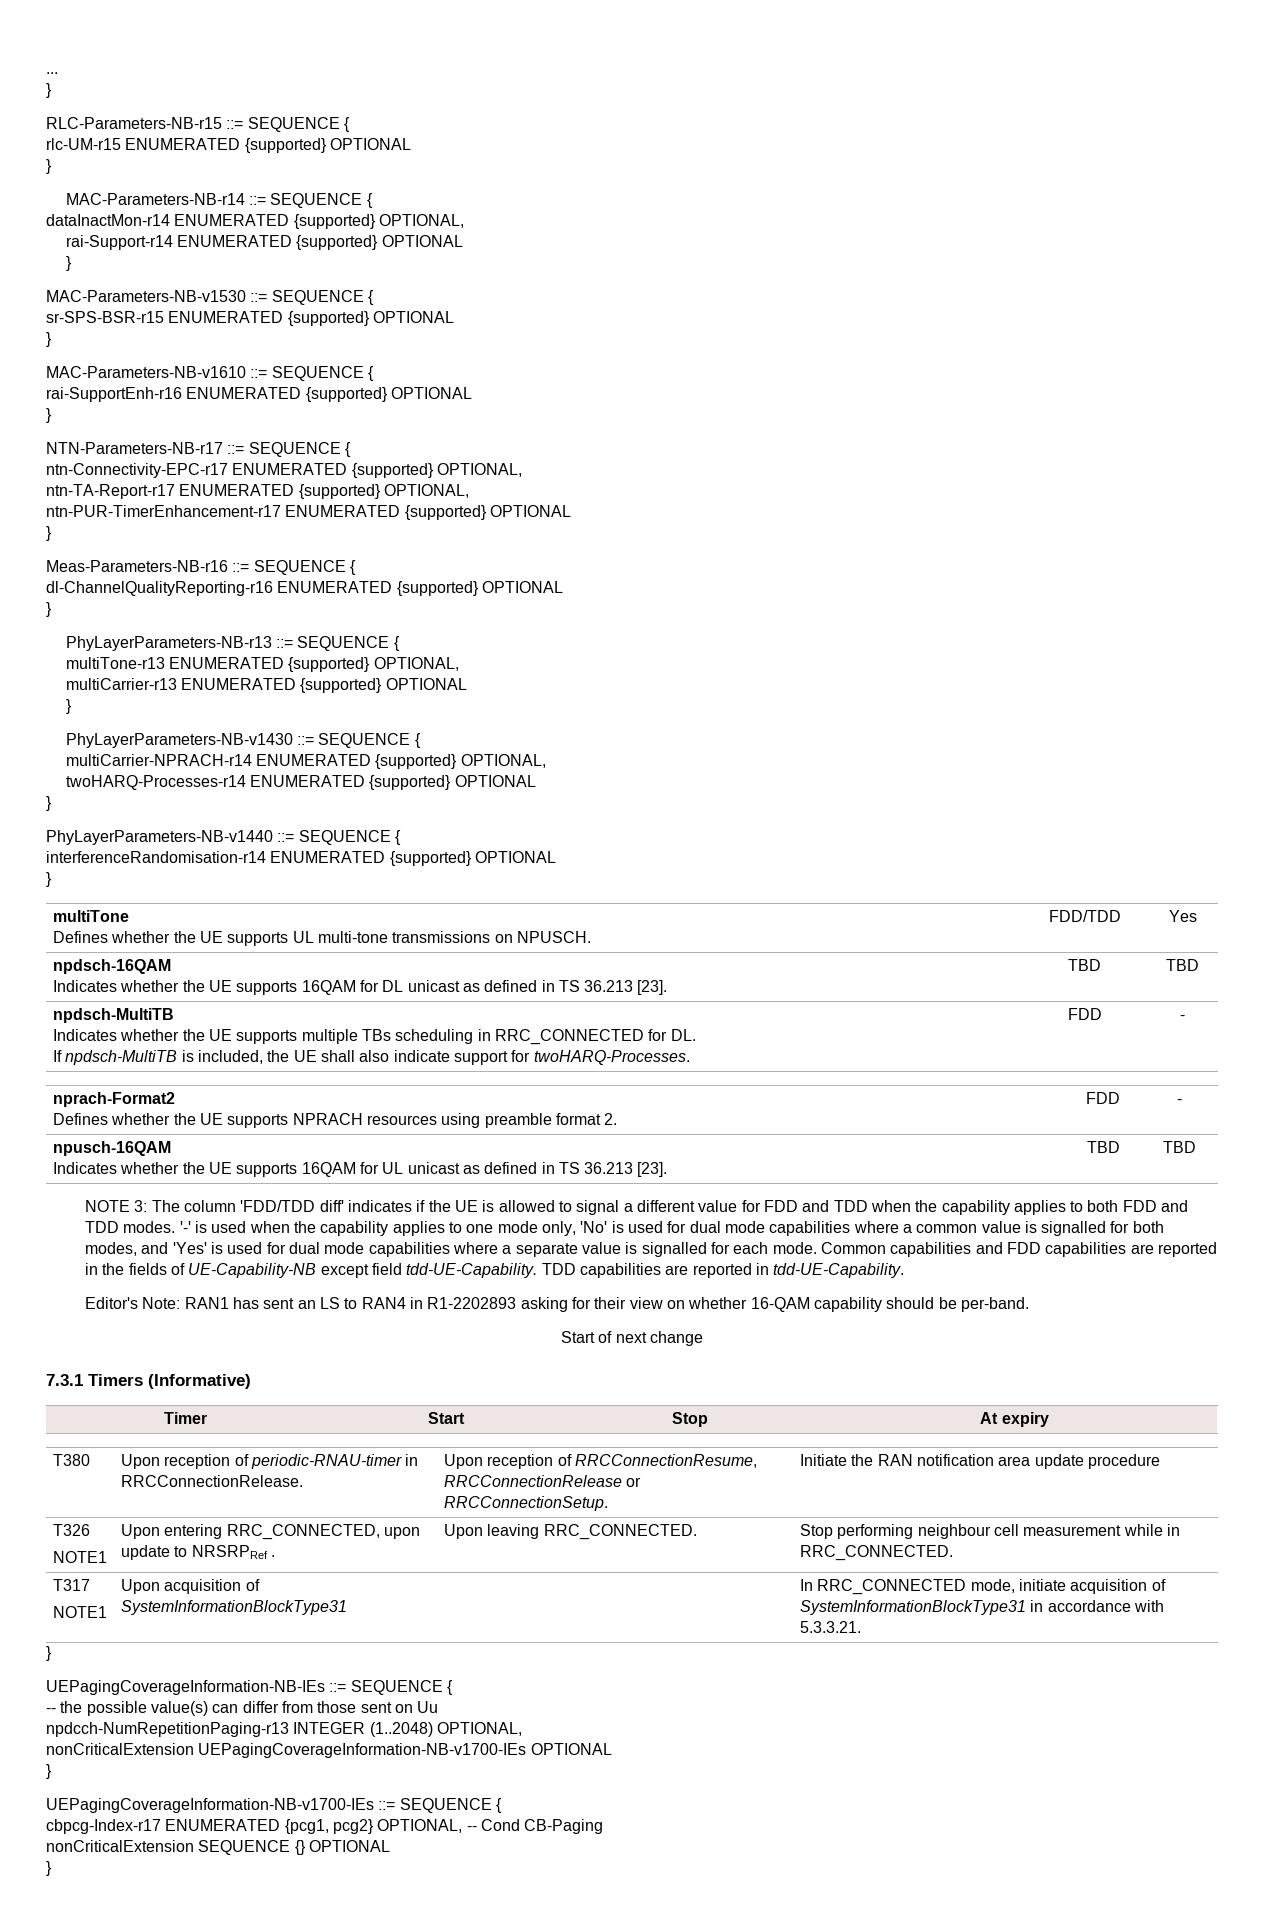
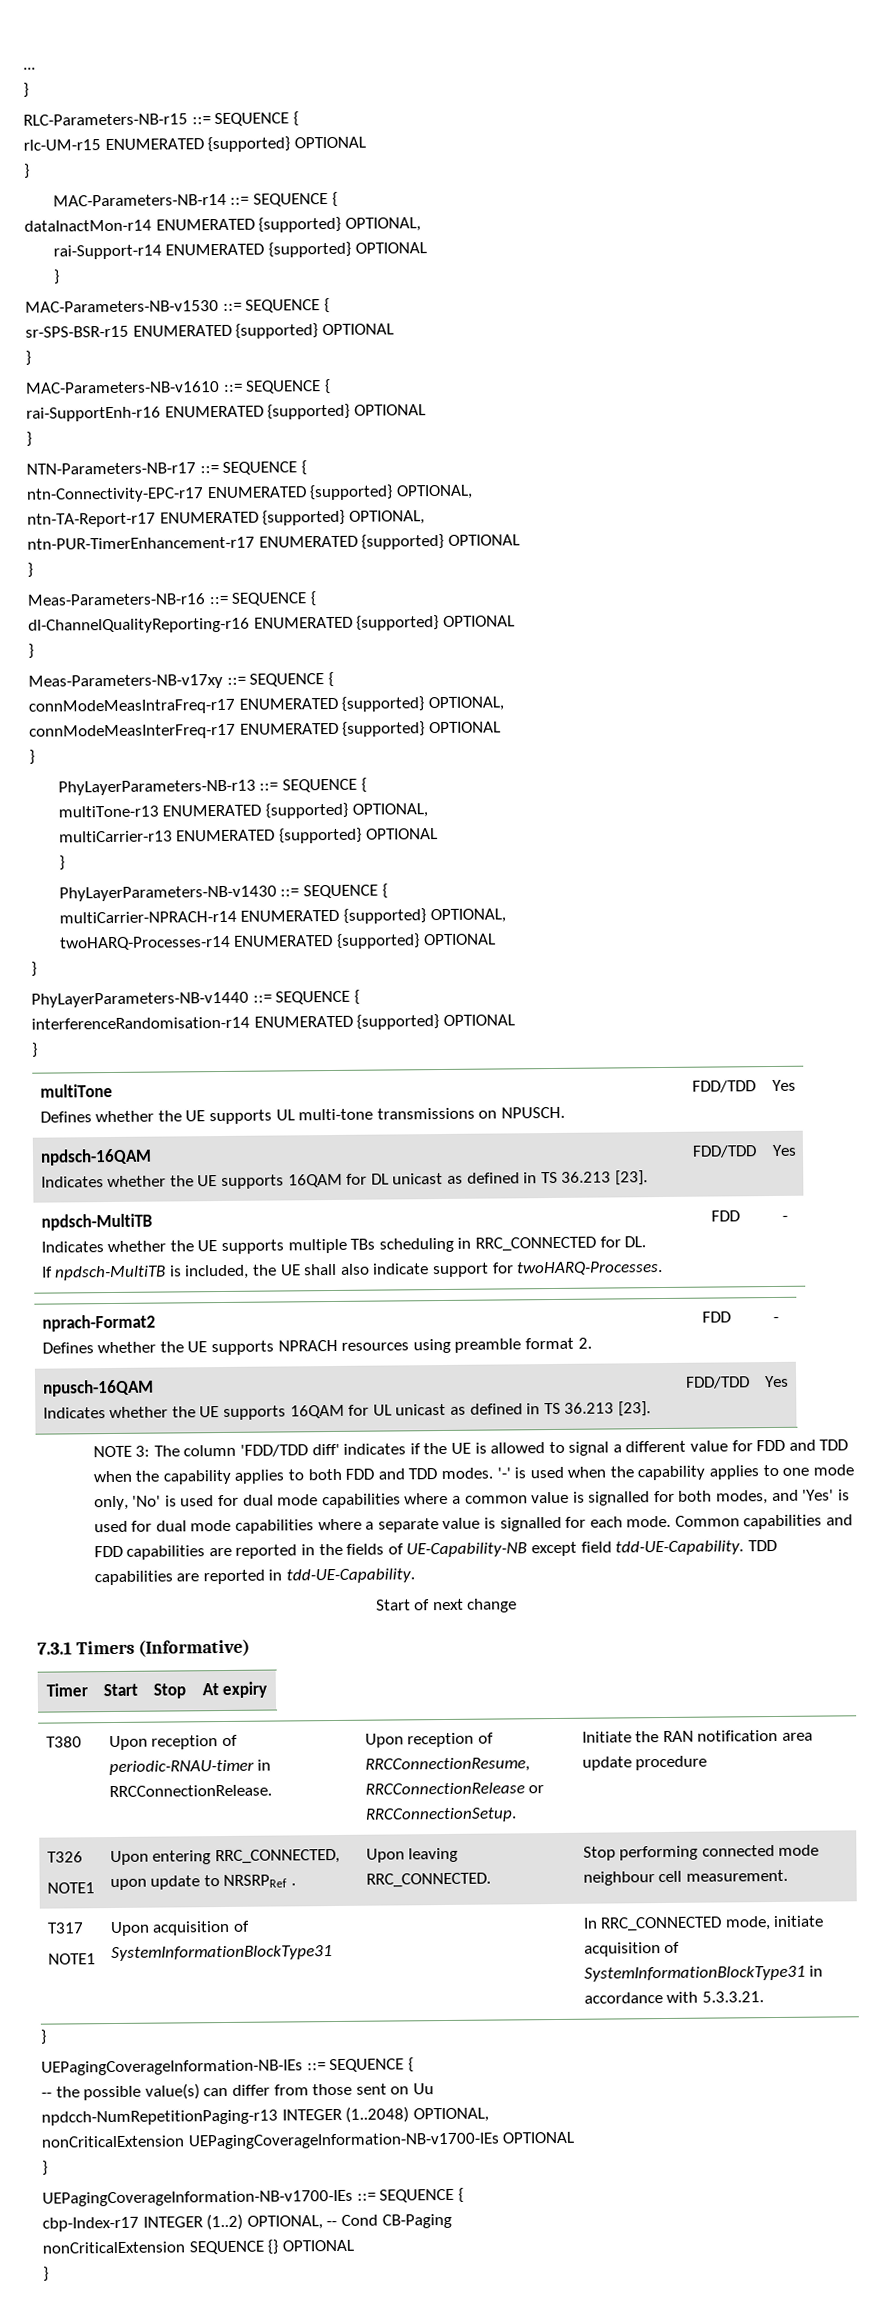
+ Meas-Parameters-NB-v17xy ::= SEQUENCE {
+ connModeMeasIntraFreq-r17 ENUMERATED {supported} OPTIONAL,
+ connModeMeasInterFreq-r17 ENUMERATED {supported} OPTIONAL
+ }
  npdsch-16QAM
- Indicates whether the UE supports 16QAM for DL unicast as defined in TS 36.213 [23]. | TBD | TBD
+ Indicates whether the UE supports 16QAM for DL unicast as defined in TS 36.213 [23]. | FDD/TDD | Yes
  npusch-16QAM
- Indicates whether the UE supports 16QAM for UL unicast as defined in TS 36.213 [23]. | TBD | TBD
+ Indicates whether the UE supports 16QAM for UL unicast as defined in TS 36.213 [23]. | FDD/TDD | Yes
- Editor's Note: RAN1 has sent an LS to RAN4 in R1-2202893 asking for their view on whether 16-QAM capability should be per-band.
  T326
- NOTE1 | Upon entering RRC_CONNECTED, upon update to NRSRPRef . | Upon leaving RRC_CONNECTED. | Stop performing neighbour cell measurement while in RRC_CONNECTED.
+ NOTE1 | Upon entering RRC_CONNECTED, upon update to NRSRPRef . | Upon leaving RRC_CONNECTED. | Stop performing connected mode neighbour cell measurement.
- cbpcg-Index-r17 ENUMERATED {pcg1, pcg2} OPTIONAL, -- Cond CB-Paging
+ cbp-Index-r17 INTEGER (1..2) OPTIONAL, -- Cond CB-Paging

